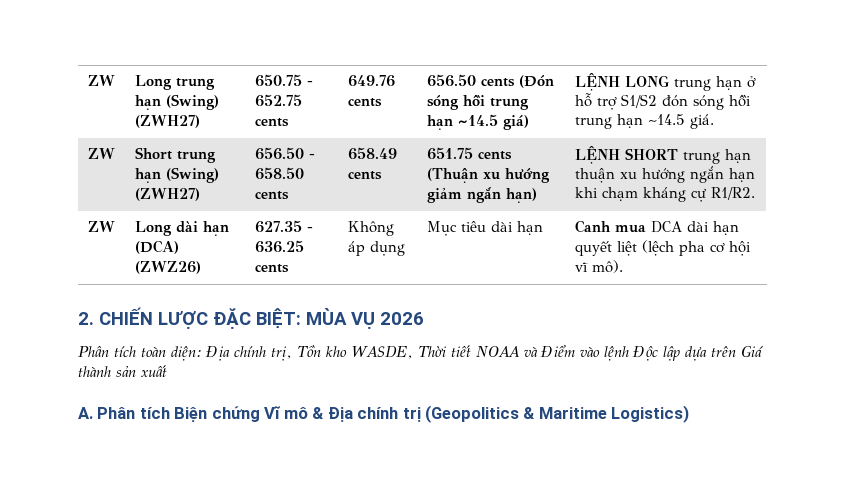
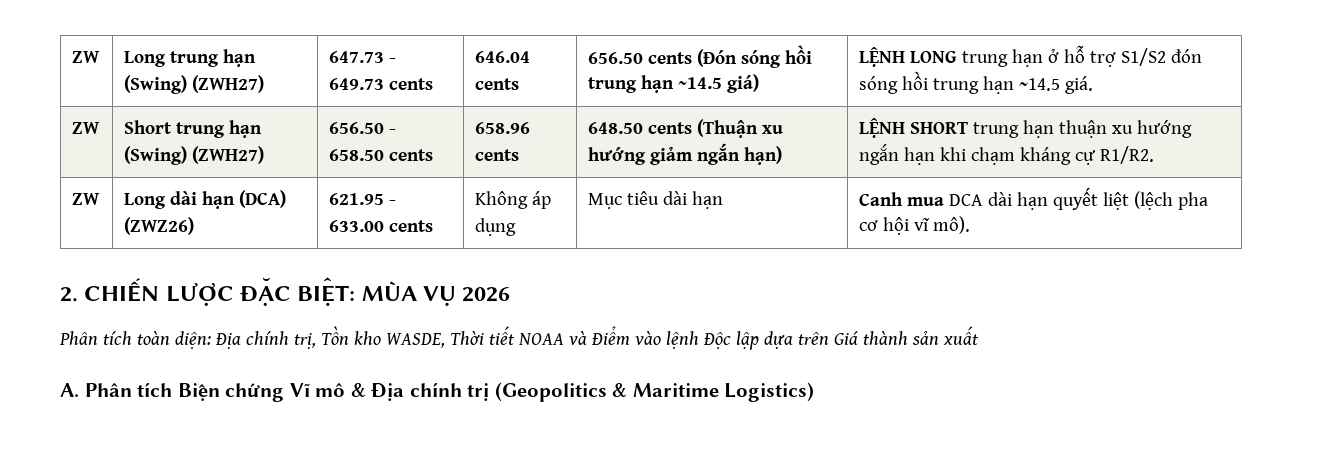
- ZW | Long trung hạn (Swing) (ZWH27) | 650.75 - 652.75 cents | 649.76 cents | 656.50 cents (Đón sóng hồi trung hạn ~14.5 giá) | LỆNH LONG trung hạn ở hỗ trợ S1/S2 đón sóng hồi trung hạn ~14.5 giá.
+ ZW | Long trung hạn (Swing) (ZWH27) | 647.73 - 649.73 cents | 646.04 cents | 656.50 cents (Đón sóng hồi trung hạn ~14.5 giá) | LỆNH LONG trung hạn ở hỗ trợ S1/S2 đón sóng hồi trung hạn ~14.5 giá.
- ZW | Short trung hạn (Swing) (ZWH27) | 656.50 - 658.50 cents | 658.49 cents | 651.75 cents (Thuận xu hướng giảm ngắn hạn) | LỆNH SHORT trung hạn thuận xu hướng ngắn hạn khi chạm kháng cự R1/R2.
+ ZW | Short trung hạn (Swing) (ZWH27) | 656.50 - 658.50 cents | 658.96 cents | 648.50 cents (Thuận xu hướng giảm ngắn hạn) | LỆNH SHORT trung hạn thuận xu hướng ngắn hạn khi chạm kháng cự R1/R2.
- ZW | Long dài hạn (DCA) (ZWZ26) | 627.35 - 636.25 cents | Không áp dụng | Mục tiêu dài hạn | Canh mua DCA dài hạn quyết liệt (lệch pha cơ hội vĩ mô).
+ ZW | Long dài hạn (DCA) (ZWZ26) | 621.95 - 633.00 cents | Không áp dụng | Mục tiêu dài hạn | Canh mua DCA dài hạn quyết liệt (lệch pha cơ hội vĩ mô).

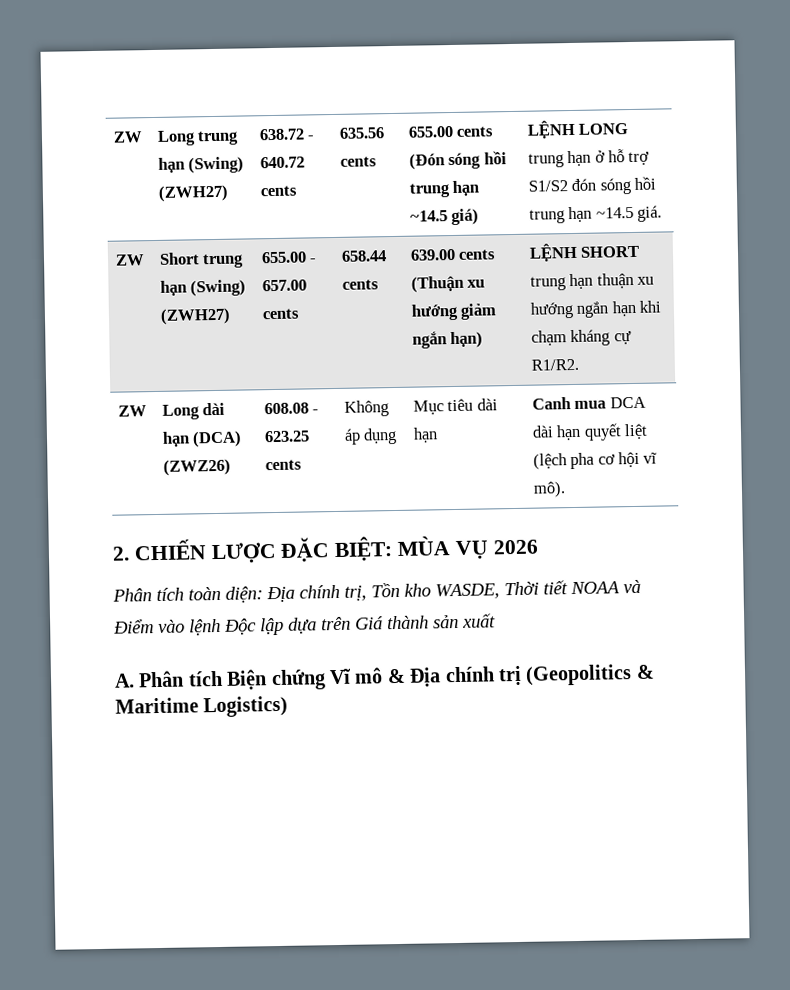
- ZW | Long trung hạn (Swing) (ZWH27) | 647.73 - 649.73 cents | 646.04 cents | 656.50 cents (Đón sóng hồi trung hạn ~14.5 giá) | LỆNH LONG trung hạn ở hỗ trợ S1/S2 đón sóng hồi trung hạn ~14.5 giá.
+ ZW | Long trung hạn (Swing) (ZWH27) | 638.72 - 640.72 cents | 635.56 cents | 655.00 cents (Đón sóng hồi trung hạn ~14.5 giá) | LỆNH LONG trung hạn ở hỗ trợ S1/S2 đón sóng hồi trung hạn ~14.5 giá.
- ZW | Short trung hạn (Swing) (ZWH27) | 656.50 - 658.50 cents | 658.96 cents | 648.50 cents (Thuận xu hướng giảm ngắn hạn) | LỆNH SHORT trung hạn thuận xu hướng ngắn hạn khi chạm kháng cự R1/R2.
+ ZW | Short trung hạn (Swing) (ZWH27) | 655.00 - 657.00 cents | 658.44 cents | 639.00 cents (Thuận xu hướng giảm ngắn hạn) | LỆNH SHORT trung hạn thuận xu hướng ngắn hạn khi chạm kháng cự R1/R2.
- ZW | Long dài hạn (DCA) (ZWZ26) | 621.95 - 633.00 cents | Không áp dụng | Mục tiêu dài hạn | Canh mua DCA dài hạn quyết liệt (lệch pha cơ hội vĩ mô).
+ ZW | Long dài hạn (DCA) (ZWZ26) | 608.08 - 623.25 cents | Không áp dụng | Mục tiêu dài hạn | Canh mua DCA dài hạn quyết liệt (lệch pha cơ hội vĩ mô).

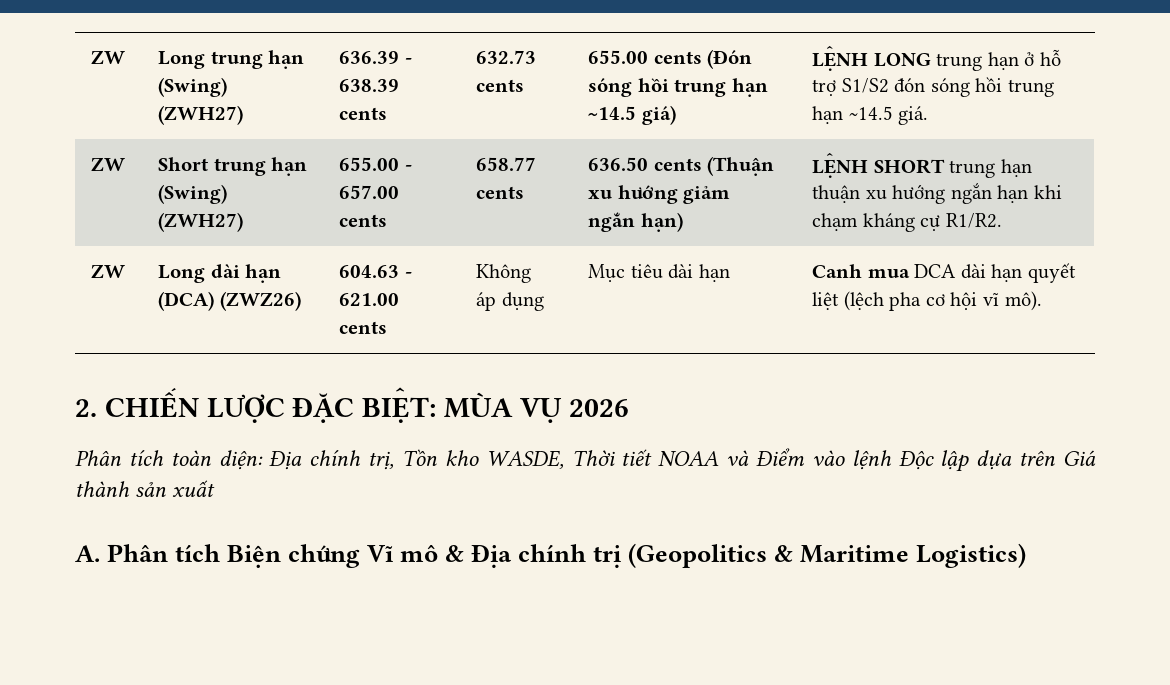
- ZW | Long trung hạn (Swing) (ZWH27) | 638.72 - 640.72 cents | 635.56 cents | 655.00 cents (Đón sóng hồi trung hạn ~14.5 giá) | LỆNH LONG trung hạn ở hỗ trợ S1/S2 đón sóng hồi trung hạn ~14.5 giá.
+ ZW | Long trung hạn (Swing) (ZWH27) | 636.39 - 638.39 cents | 632.73 cents | 655.00 cents (Đón sóng hồi trung hạn ~14.5 giá) | LỆNH LONG trung hạn ở hỗ trợ S1/S2 đón sóng hồi trung hạn ~14.5 giá.
- ZW | Short trung hạn (Swing) (ZWH27) | 655.00 - 657.00 cents | 658.44 cents | 639.00 cents (Thuận xu hướng giảm ngắn hạn) | LỆNH SHORT trung hạn thuận xu hướng ngắn hạn khi chạm kháng cự R1/R2.
+ ZW | Short trung hạn (Swing) (ZWH27) | 655.00 - 657.00 cents | 658.77 cents | 636.50 cents (Thuận xu hướng giảm ngắn hạn) | LỆNH SHORT trung hạn thuận xu hướng ngắn hạn khi chạm kháng cự R1/R2.
- ZW | Long dài hạn (DCA) (ZWZ26) | 608.08 - 623.25 cents | Không áp dụng | Mục tiêu dài hạn | Canh mua DCA dài hạn quyết liệt (lệch pha cơ hội vĩ mô).
+ ZW | Long dài hạn (DCA) (ZWZ26) | 604.63 - 621.00 cents | Không áp dụng | Mục tiêu dài hạn | Canh mua DCA dài hạn quyết liệt (lệch pha cơ hội vĩ mô).

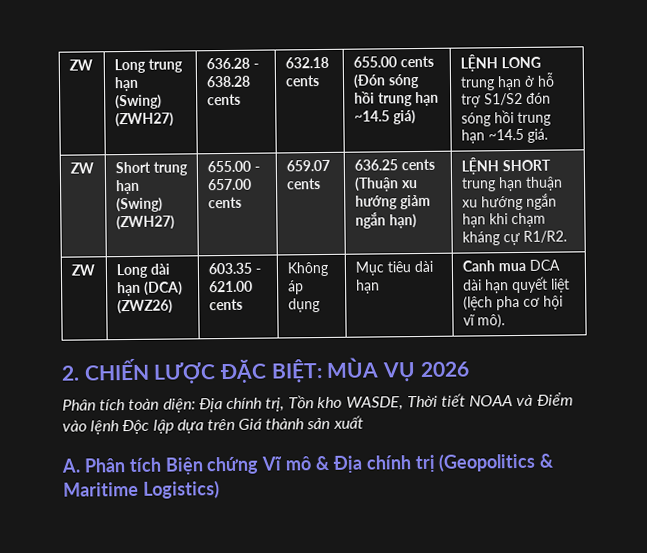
- ZW | Long trung hạn (Swing) (ZWH27) | 636.39 - 638.39 cents | 632.73 cents | 655.00 cents (Đón sóng hồi trung hạn ~14.5 giá) | LỆNH LONG trung hạn ở hỗ trợ S1/S2 đón sóng hồi trung hạn ~14.5 giá.
+ ZW | Long trung hạn (Swing) (ZWH27) | 636.28 - 638.28 cents | 632.18 cents | 655.00 cents (Đón sóng hồi trung hạn ~14.5 giá) | LỆNH LONG trung hạn ở hỗ trợ S1/S2 đón sóng hồi trung hạn ~14.5 giá.
- ZW | Short trung hạn (Swing) (ZWH27) | 655.00 - 657.00 cents | 658.77 cents | 636.50 cents (Thuận xu hướng giảm ngắn hạn) | LỆNH SHORT trung hạn thuận xu hướng ngắn hạn khi chạm kháng cự R1/R2.
+ ZW | Short trung hạn (Swing) (ZWH27) | 655.00 - 657.00 cents | 659.07 cents | 636.25 cents (Thuận xu hướng giảm ngắn hạn) | LỆNH SHORT trung hạn thuận xu hướng ngắn hạn khi chạm kháng cự R1/R2.
- ZW | Long dài hạn (DCA) (ZWZ26) | 604.63 - 621.00 cents | Không áp dụng | Mục tiêu dài hạn | Canh mua DCA dài hạn quyết liệt (lệch pha cơ hội vĩ mô).
+ ZW | Long dài hạn (DCA) (ZWZ26) | 603.35 - 621.00 cents | Không áp dụng | Mục tiêu dài hạn | Canh mua DCA dài hạn quyết liệt (lệch pha cơ hội vĩ mô).

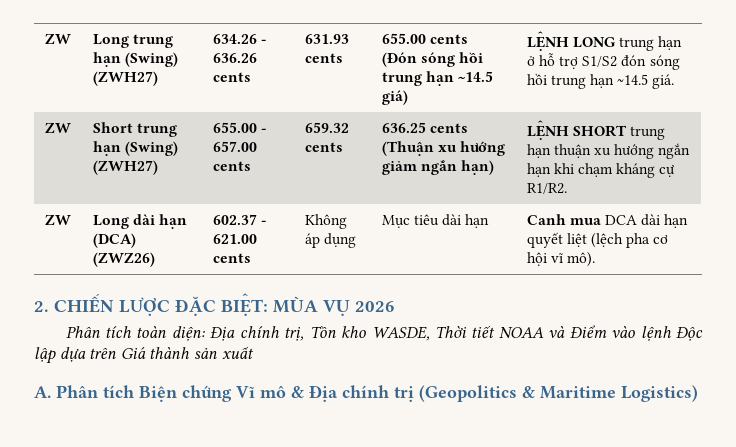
- ZW | Long trung hạn (Swing) (ZWH27) | 636.28 - 638.28 cents | 632.18 cents | 655.00 cents (Đón sóng hồi trung hạn ~14.5 giá) | LỆNH LONG trung hạn ở hỗ trợ S1/S2 đón sóng hồi trung hạn ~14.5 giá.
+ ZW | Long trung hạn (Swing) (ZWH27) | 634.26 - 636.26 cents | 631.93 cents | 655.00 cents (Đón sóng hồi trung hạn ~14.5 giá) | LỆNH LONG trung hạn ở hỗ trợ S1/S2 đón sóng hồi trung hạn ~14.5 giá.
- ZW | Short trung hạn (Swing) (ZWH27) | 655.00 - 657.00 cents | 659.07 cents | 636.25 cents (Thuận xu hướng giảm ngắn hạn) | LỆNH SHORT trung hạn thuận xu hướng ngắn hạn khi chạm kháng cự R1/R2.
+ ZW | Short trung hạn (Swing) (ZWH27) | 655.00 - 657.00 cents | 659.32 cents | 636.25 cents (Thuận xu hướng giảm ngắn hạn) | LỆNH SHORT trung hạn thuận xu hướng ngắn hạn khi chạm kháng cự R1/R2.
- ZW | Long dài hạn (DCA) (ZWZ26) | 603.35 - 621.00 cents | Không áp dụng | Mục tiêu dài hạn | Canh mua DCA dài hạn quyết liệt (lệch pha cơ hội vĩ mô).
+ ZW | Long dài hạn (DCA) (ZWZ26) | 602.37 - 621.00 cents | Không áp dụng | Mục tiêu dài hạn | Canh mua DCA dài hạn quyết liệt (lệch pha cơ hội vĩ mô).

